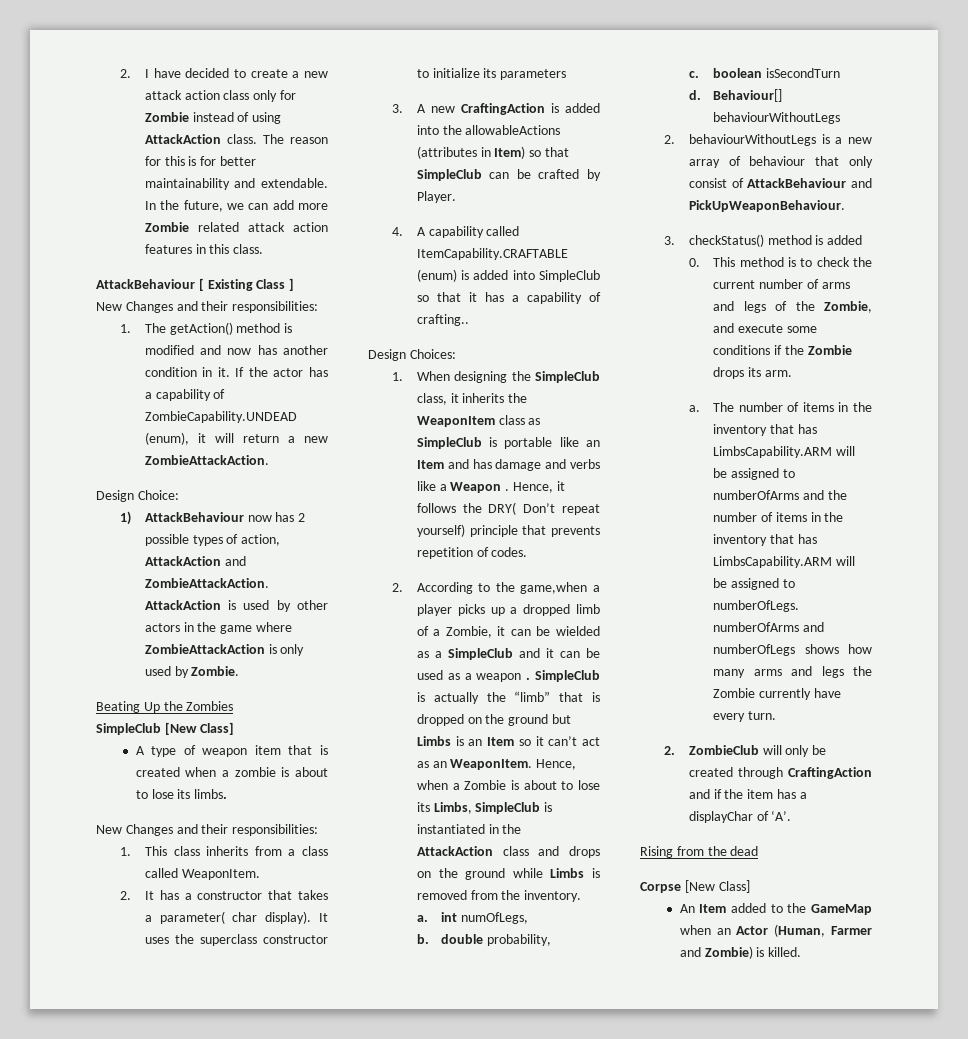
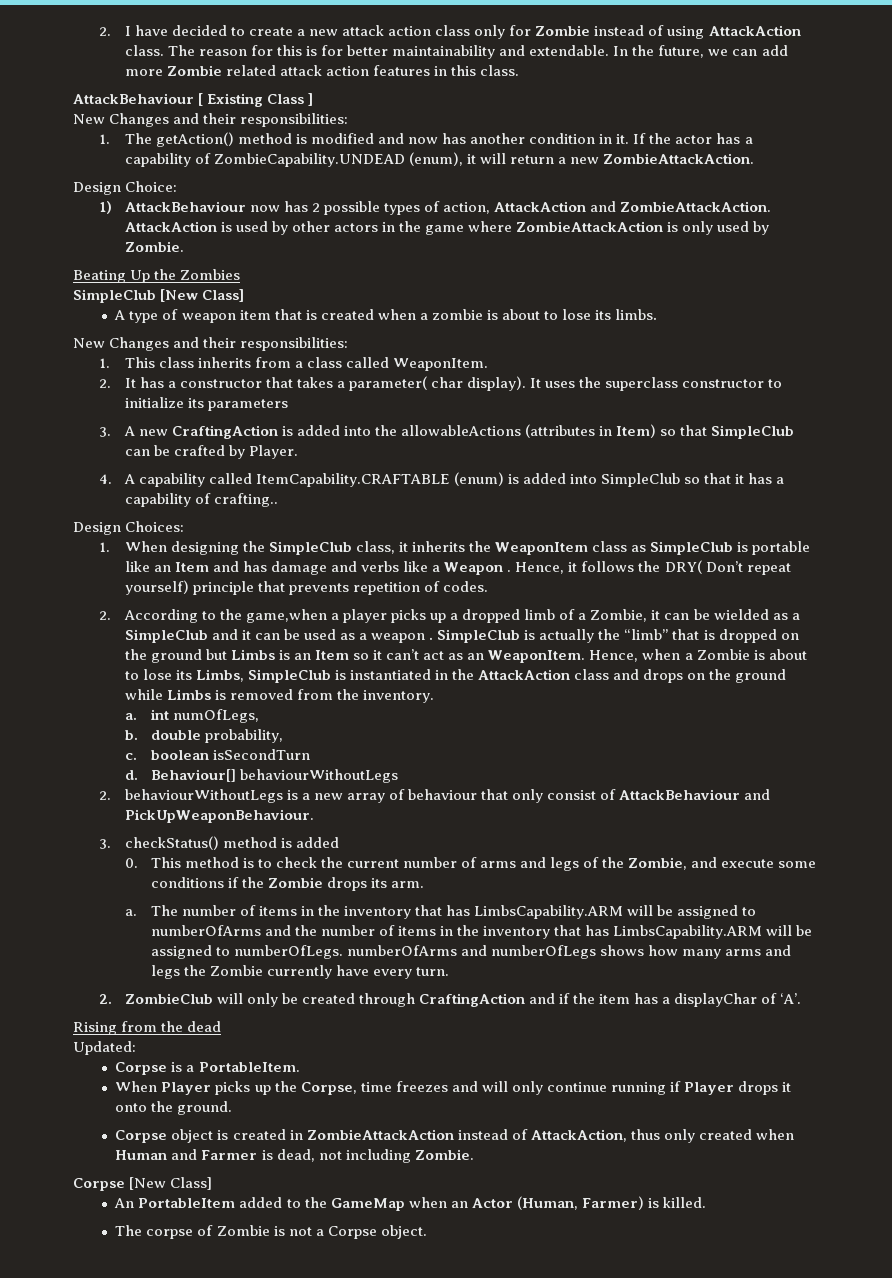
+ Updated:
+ Corpse is a PortableItem.
+ When Player picks up the Corpse, time freezes and will only continue running if Player drops it onto the ground.
+ Corpse object is created in ZombieAttackAction instead of AttackAction, thus only created when Human and Farmer is dead, not including Zombie.
- An Item added to the GameMap when an Actor (Human, Farmer and Zombie) is killed.
+ An PortableItem added to the GameMap when an Actor (Human, Farmer) is killed.
+ The corpse of Zombie is not a Corpse object.

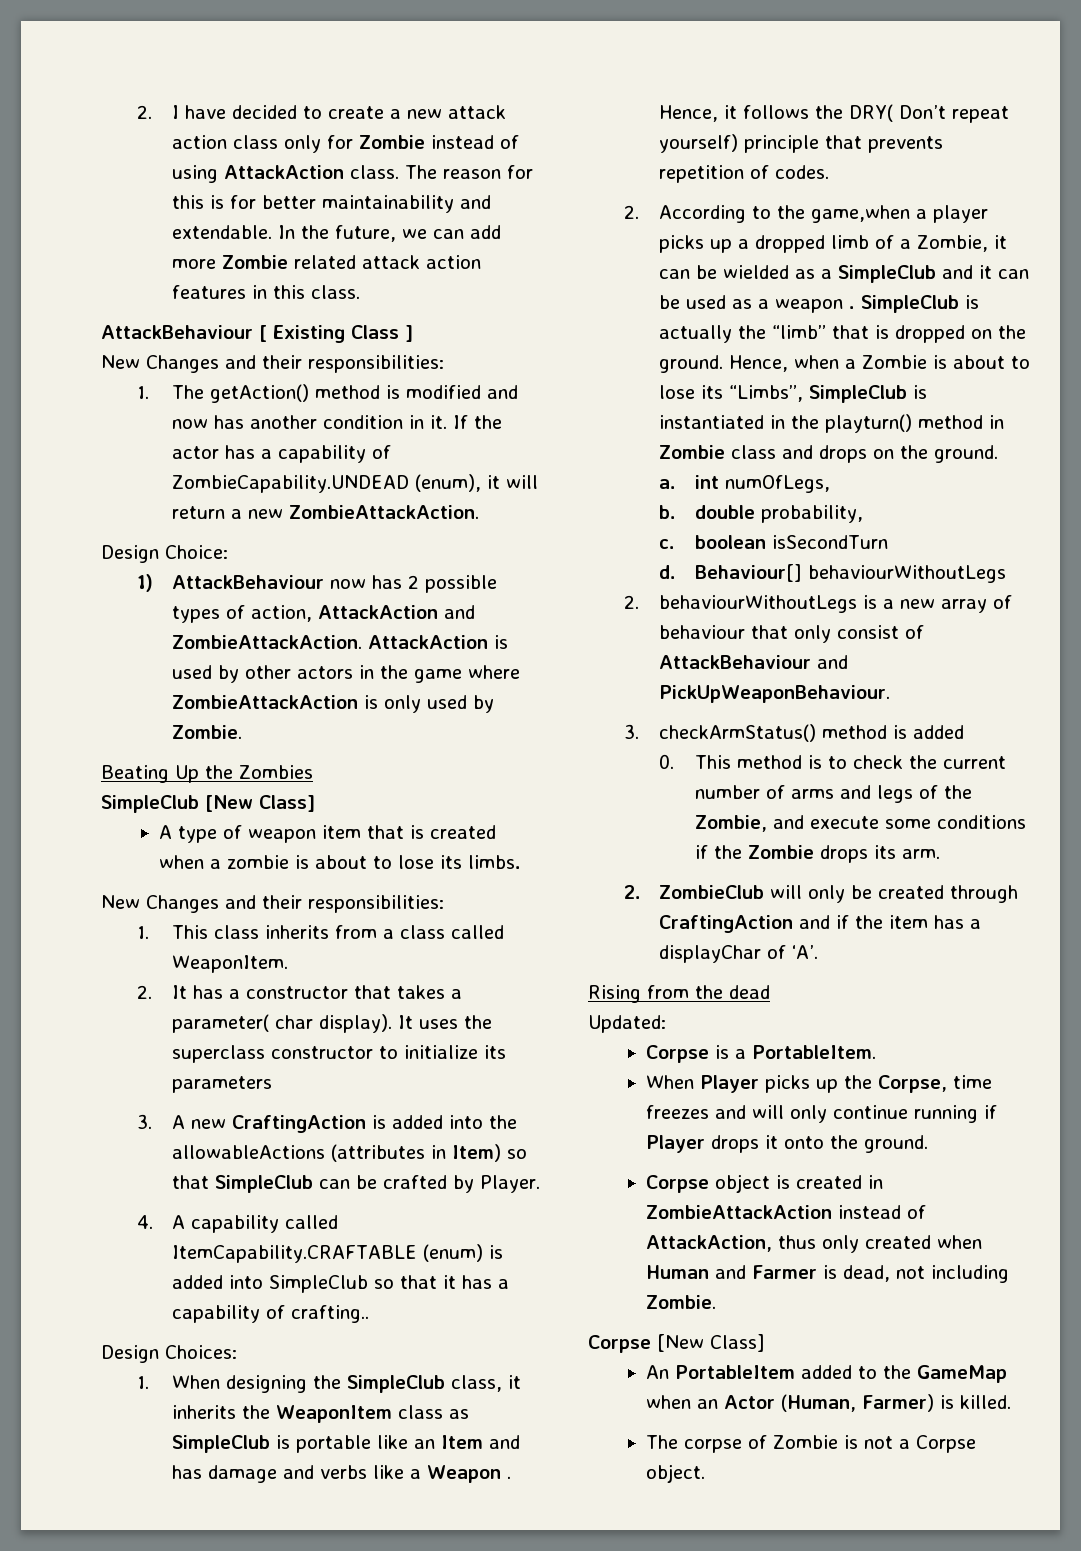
- SimpleClub is actually the “limb” that is dropped on the ground but Limbs is an Item so it can’t act as an WeaponItem.
+ SimpleClub is actually the “limb” that is dropped on the ground.
- Hence, when a Zombie is about to lose its Limbs, SimpleClub is instantiated in the AttackAction class and drops on the ground while Limbs is removed from the inventory.
+ Hence, when a Zombie is about to lose its “Limbs”, SimpleClub is instantiated in the playturn() method in Zombie class and drops on the ground.
- 3. checkStatus() method is added
+ 3. checkArmStatus() method is added
- a. The number of items in the inventory that has LimbsCapability.ARM will be assigned to numberOfArms and the number of items in the inventory that has LimbsCapability.ARM will be assigned to numberOfLegs. numberOfArms and numberOfLegs shows how many arms and legs the Zombie currently have every turn.

